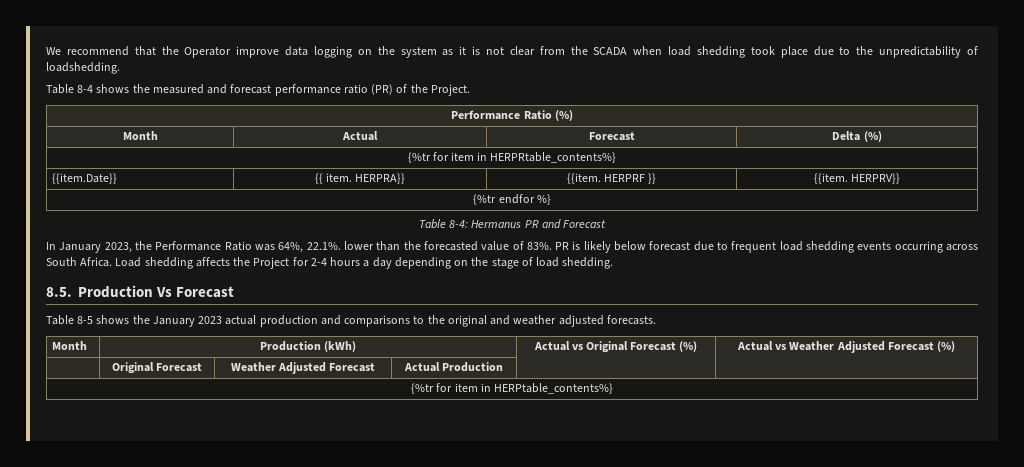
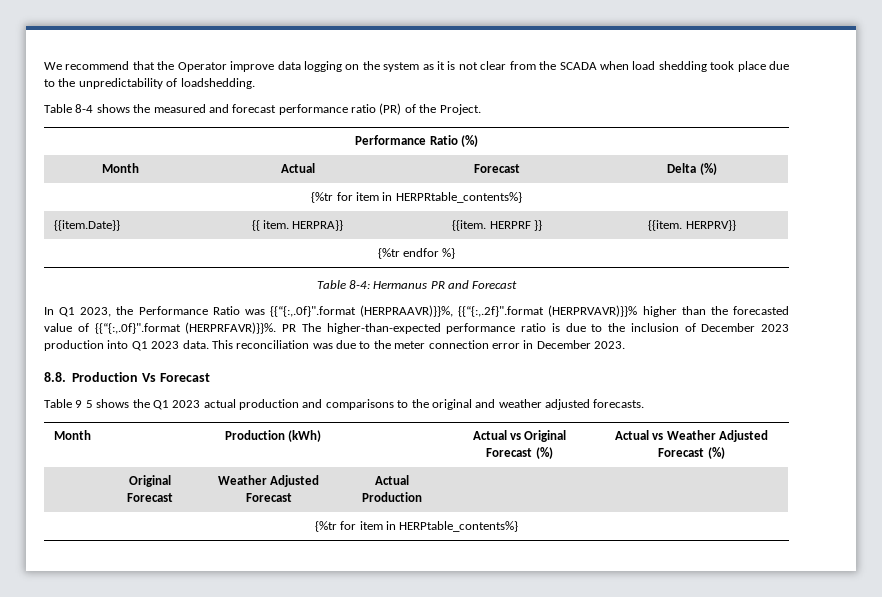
- In January 2023, the Performance Ratio was 64%, 22.1%. lower than the forecasted value of 83%. PR is likely below forecast due to frequent load shedding events occurring across South Africa. Load shedding affects the Project for 2-4 hours a day depending on the stage of load shedding.
- 8.5. Production Vs Forecast
+ In Q1 2023, the Performance Ratio was {{“{:,.0f}".format (HERPRAAVR)}}%, {{“{:,.2f}".format (HERPRVAVR)}}% higher than the forecasted value of {{“{:,.0f}".format (HERPRFAVR)}}%. PR The higher-than-expected performance ratio is due to the inclusion of December 2023 production into Q1 2023 data. This reconciliation was due to the meter connection error in December 2023.
+ 8.8. Production Vs Forecast
- Table 8-5 shows the January 2023 actual production and comparisons to the original and weather adjusted forecasts.
+ Table 9 5 shows the Q1 2023 actual production and comparisons to the original and weather adjusted forecasts.

